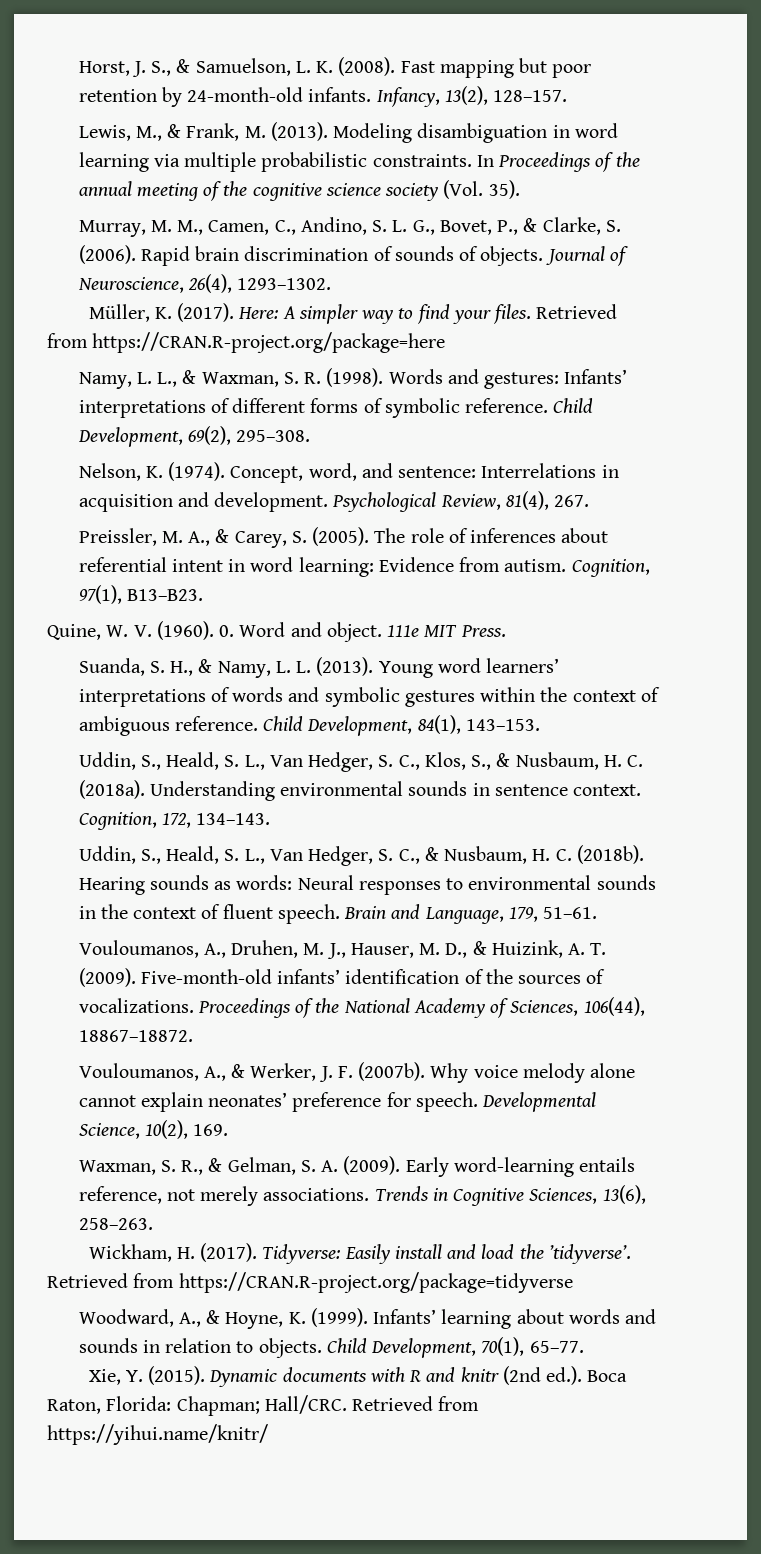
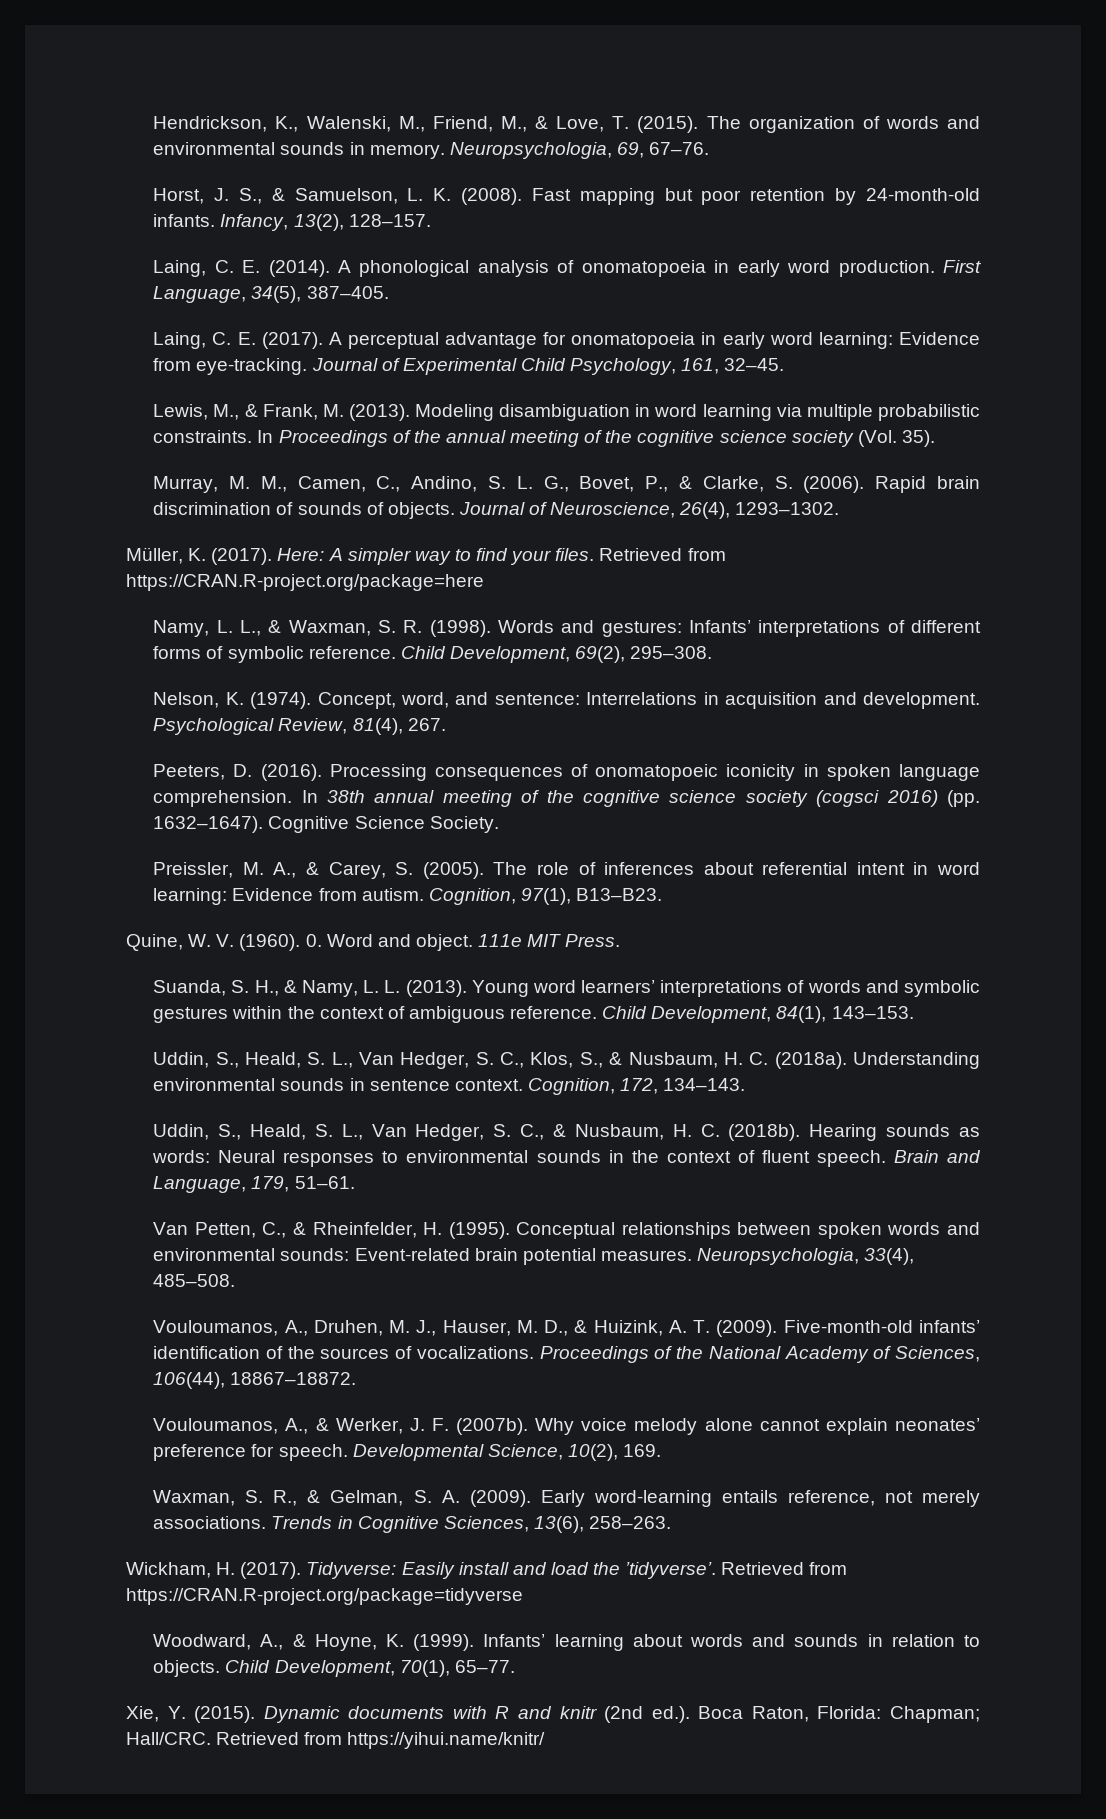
+ Hendrickson, K., Walenski, M., Friend, M., & Love, T. (2015). The organization of words and environmental sounds in memory. Neuropsychologia, 69, 67–76.
+ Laing, C. E. (2014). A phonological analysis of onomatopoeia in early word production. First Language, 34(5), 387–405.
+ Laing, C. E. (2017). A perceptual advantage for onomatopoeia in early word learning: Evidence from eye-tracking. Journal of Experimental Child Psychology, 161, 32–45.
+ Peeters, D. (2016). Processing consequences of onomatopoeic iconicity in spoken language comprehension. In 38th annual meeting of the cognitive science society (cogsci 2016) (pp. 1632–1647). Cognitive Science Society.
+ Van Petten, C., & Rheinfelder, H. (1995). Conceptual relationships between spoken words and environmental sounds: Event-related brain potential measures. Neuropsychologia, 33(4), 485–508.

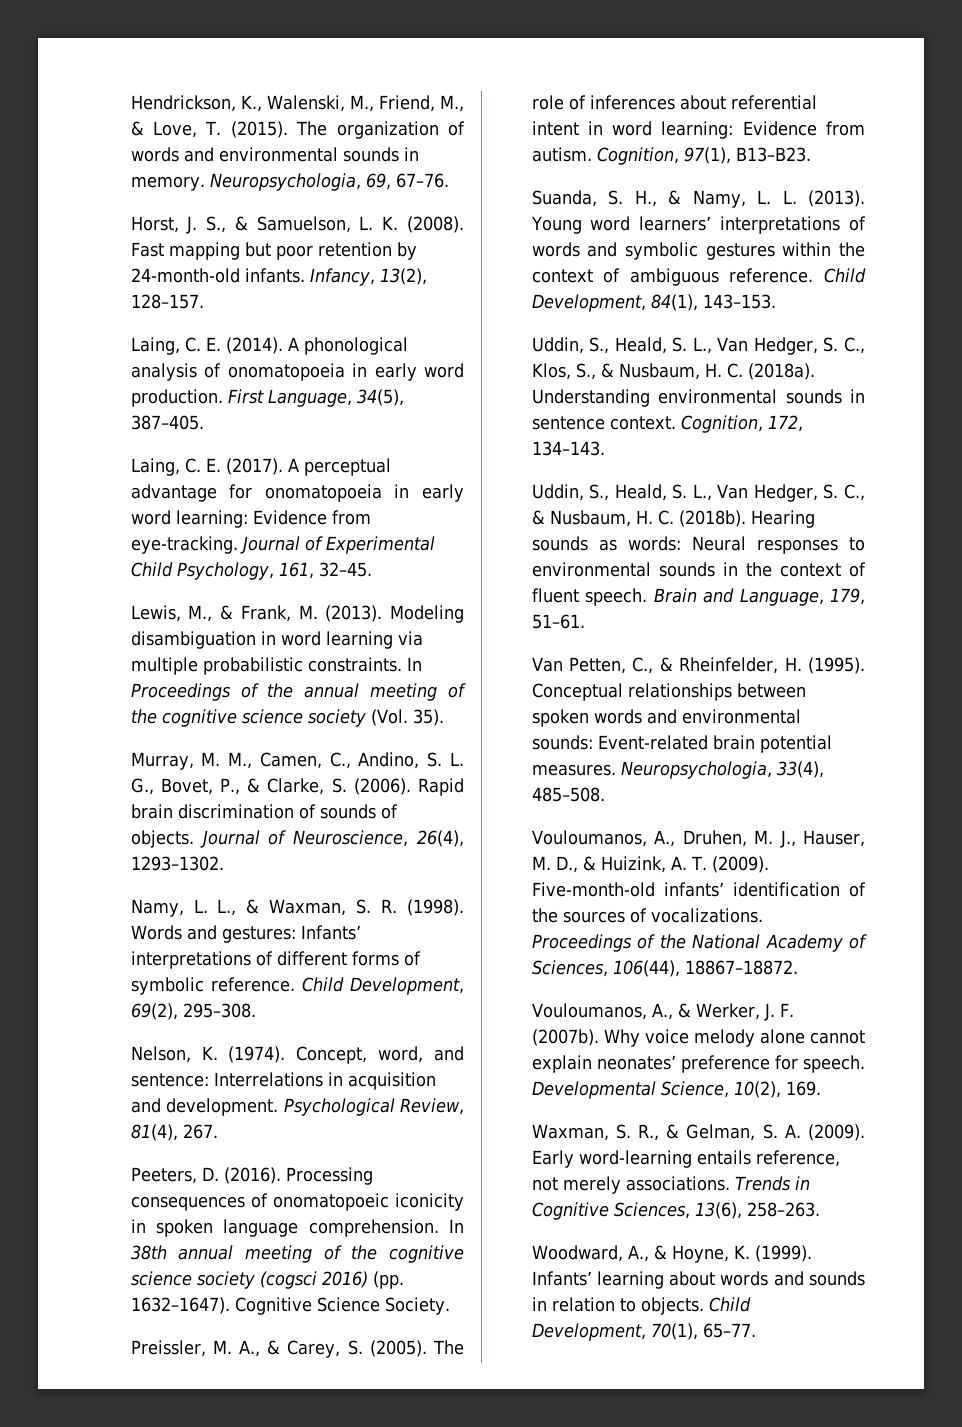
- Müller, K. (2017). Here: A simpler way to find your files. Retrieved from https://CRAN.R-project.org/package=here
- Quine, W. V. (1960). 0. Word and object. 111e MIT Press.
- Wickham, H. (2017). Tidyverse: Easily install and load the ’tidyverse’. Retrieved from https://CRAN.R-project.org/package=tidyverse
- Xie, Y. (2015). Dynamic documents with R and knitr (2nd ed.). Boca Raton, Florida: Chapman; Hall/CRC. Retrieved from https://yihui.name/knitr/

